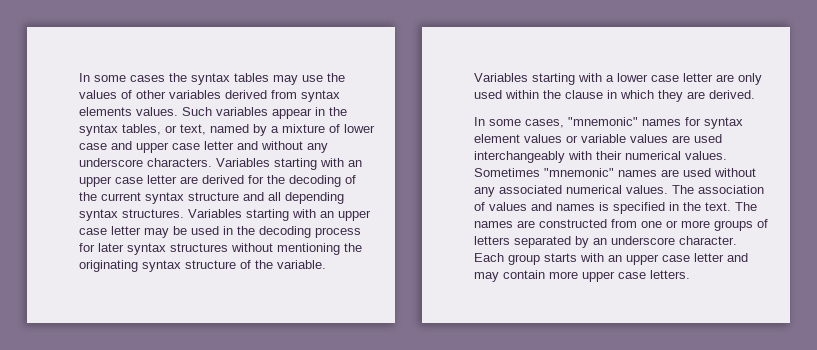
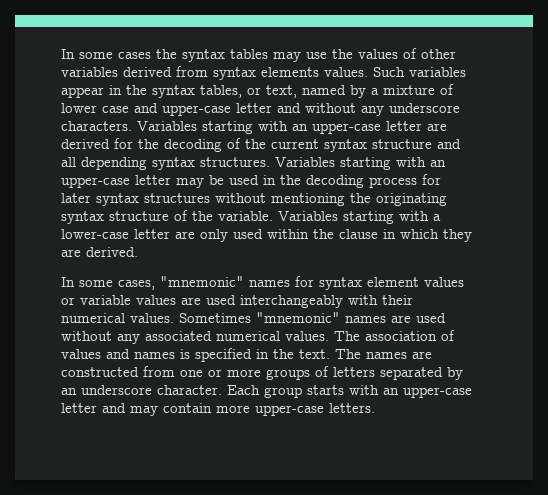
- Such variables appear in the syntax tables, or text, named by a mixture of lower case and upper case letter and without any underscore characters.
+ Such variables appear in the syntax tables, or text, named by a mixture of lower case and upper-case letter and without any underscore characters.
- Variables starting with an upper case letter are derived for the decoding of the current syntax structure and all depending syntax structures.
+ Variables starting with an upper-case letter are derived for the decoding of the current syntax structure and all depending syntax structures.
- Variables starting with an upper case letter may be used in the decoding process for later syntax structures without mentioning the originating syntax structure of the variable.
+ Variables starting with an upper-case letter may be used in the decoding process for later syntax structures without mentioning the originating syntax structure of the variable.
- Variables starting with a lower case letter are only used within the clause in which they are derived.
+ Variables starting with a lower-case letter are only used within the clause in which they are derived.
- Each group starts with an upper case letter and may contain more upper case letters.
+ Each group starts with an upper-case letter and may contain more upper-case letters.

